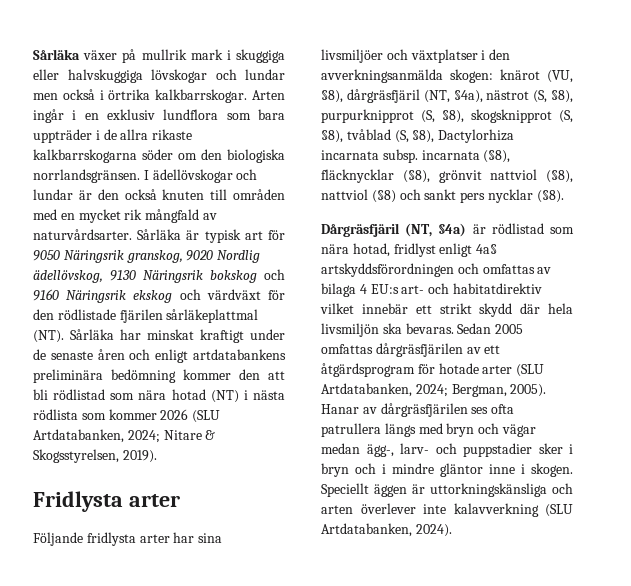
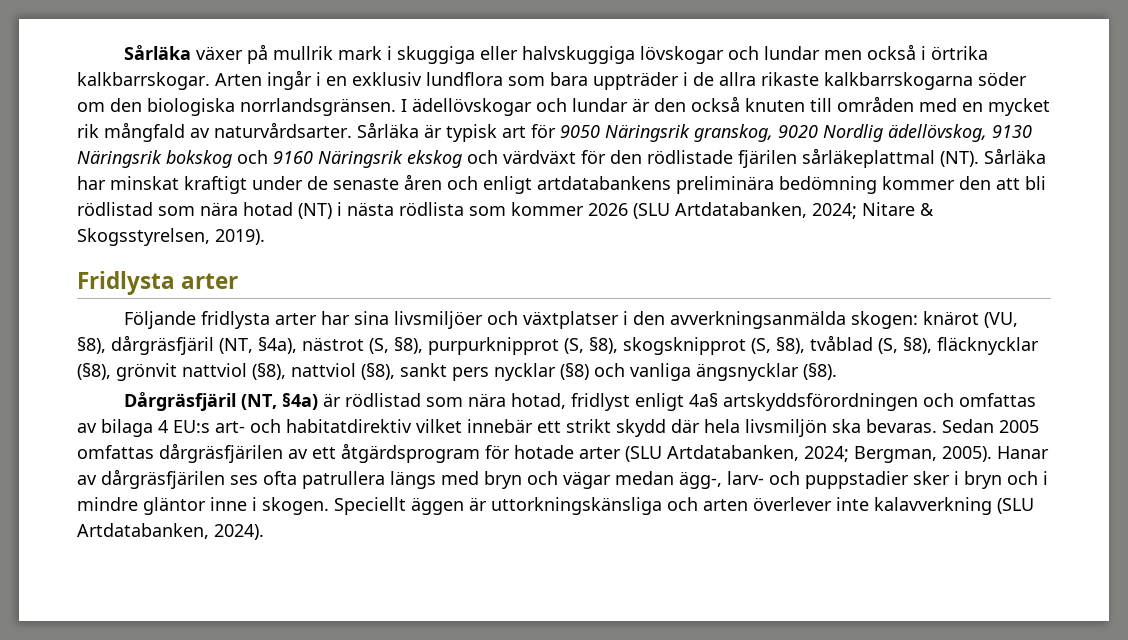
- Följande fridlysta arter har sina livsmiljöer och växtplatser i den avverkningsanmälda skogen: knärot (VU, §8), dårgräsfjäril (NT, §4a), nästrot (S, §8), purpurknipprot (S, §8), skogsknipprot (S, §8), tvåblad (S, §8), Dactylorhiza incarnata subsp. incarnata (§8), fläcknycklar (§8), grönvit nattviol (§8), nattviol (§8) och sankt pers nycklar (§8).
+ Följande fridlysta arter har sina livsmiljöer och växtplatser i den avverkningsanmälda skogen: knärot (VU, §8), dårgräsfjäril (NT, §4a), nästrot (S, §8), purpurknipprot (S, §8), skogsknipprot (S, §8), tvåblad (S, §8), fläcknycklar (§8), grönvit nattviol (§8), nattviol (§8), sankt pers nycklar (§8) och vanliga ängsnycklar (§8).

